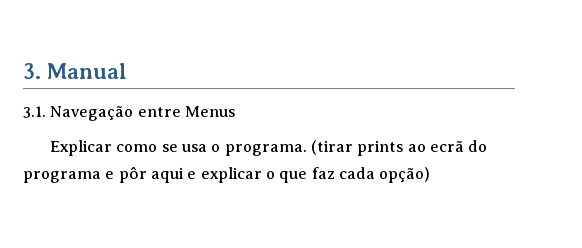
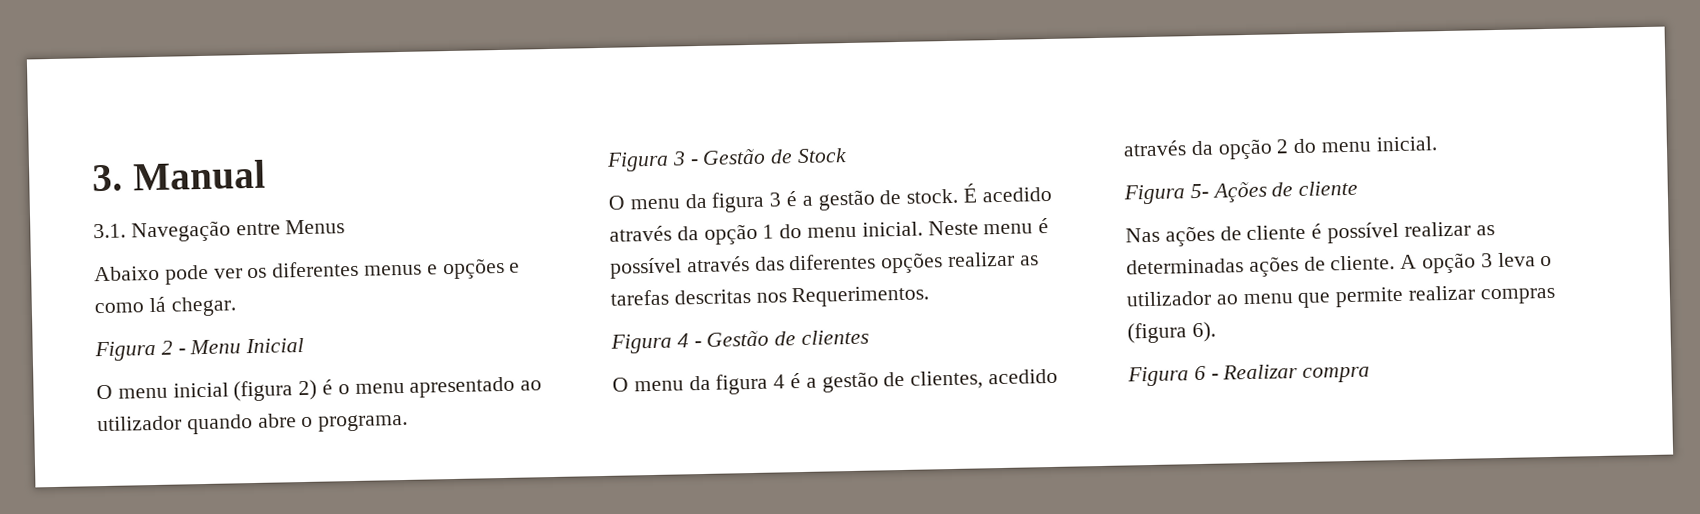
- Explicar como se usa o programa. (tirar prints ao ecrã do programa e pôr aqui e explicar o que faz cada opção)
+ Abaixo pode ver os diferentes menus e opções e como lá chegar.
+ Figura 2 - Menu Inicial
+ O menu inicial (figura 2) é o menu apresentado ao utilizador quando abre o programa.
+ Figura 3 - Gestão de Stock
+ O menu da figura 3 é a gestão de stock. É acedido através da opção 1 do menu inicial. Neste menu é possível através das diferentes opções realizar as tarefas descritas nos Requerimentos.
+ Figura 4 - Gestão de clientes
+ O menu da figura 4 é a gestão de clientes, acedido através da opção 2 do menu inicial.
+ Figura 5- Ações de cliente
+ Nas ações de cliente é possível realizar as determinadas ações de cliente. A opção 3 leva o utilizador ao menu que permite realizar compras (figura 6).
+ Figura 6 - Realizar compra

